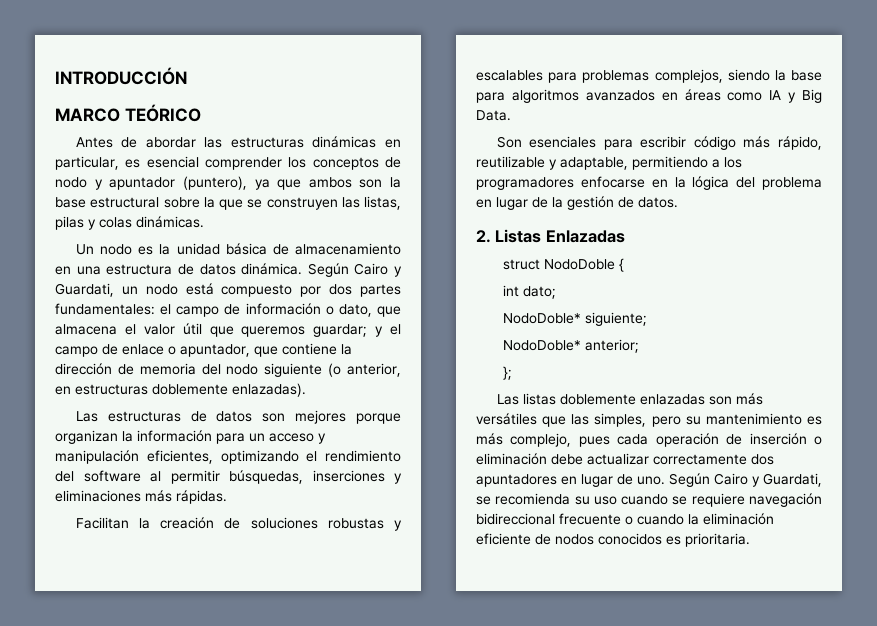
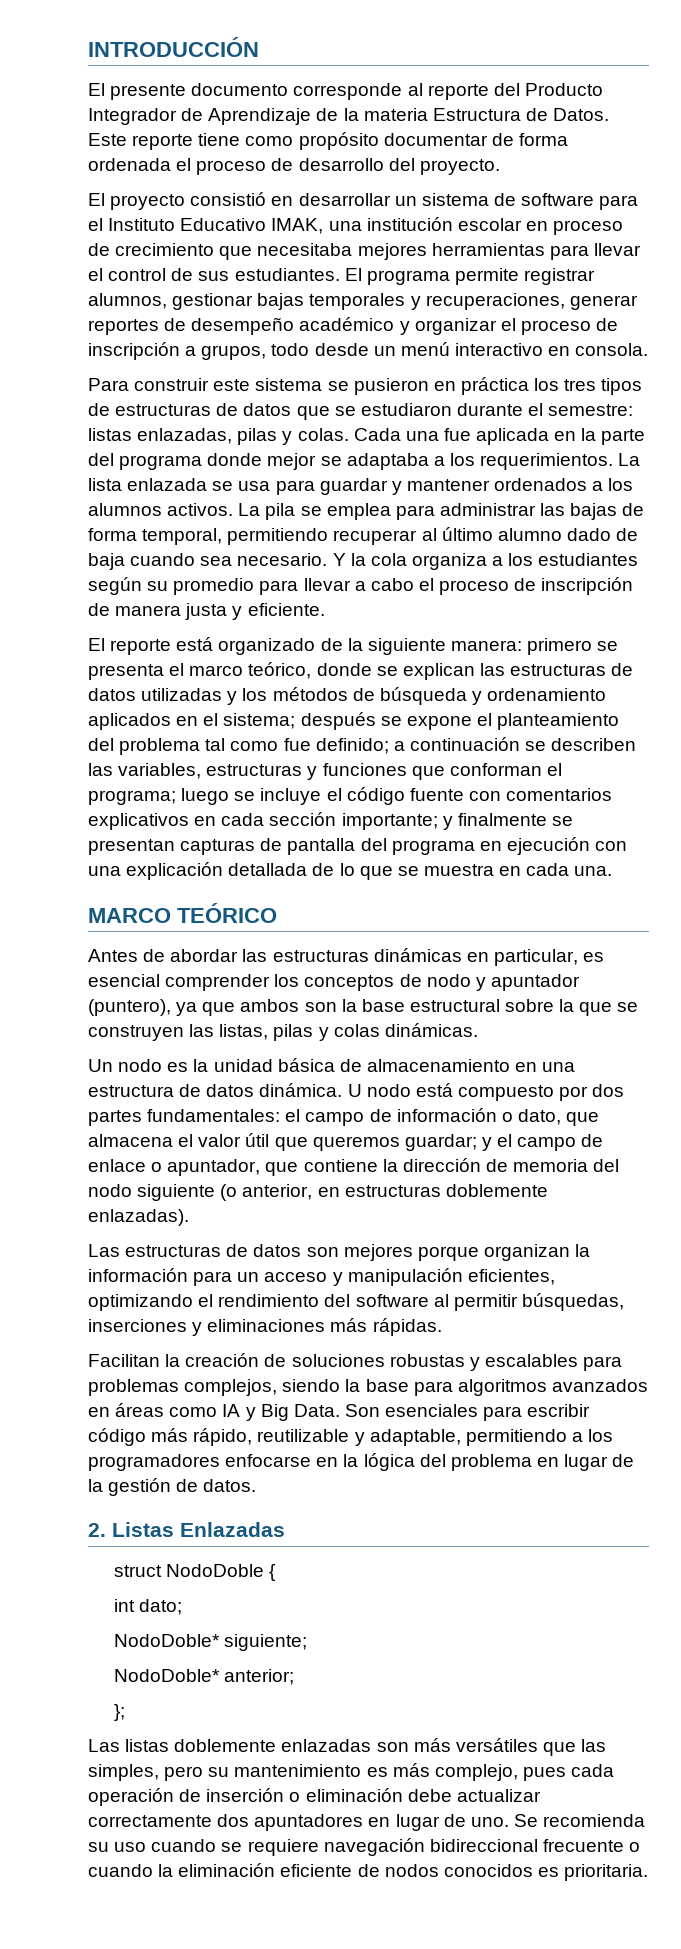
+ El presente documento corresponde al reporte del Producto Integrador de Aprendizaje de la materia Estructura de Datos. Este reporte tiene como propósito documentar de forma ordenada el proceso de desarrollo del proyecto.
+ El proyecto consistió en desarrollar un sistema de software para el Instituto Educativo IMAK, una institución escolar en proceso de crecimiento que necesitaba mejores herramientas para llevar el control de sus estudiantes. El programa permite registrar alumnos, gestionar bajas temporales y recuperaciones, generar reportes de desempeño académico y organizar el proceso de inscripción a grupos, todo desde un menú interactivo en consola.
+ Para construir este sistema se pusieron en práctica los tres tipos de estructuras de datos que se estudiaron durante el semestre: listas enlazadas, pilas y colas. Cada una fue aplicada en la parte del programa donde mejor se adaptaba a los requerimientos. La lista enlazada se usa para guardar y mantener ordenados a los alumnos activos. La pila se emplea para administrar las bajas de forma temporal, permitiendo recuperar al último alumno dado de baja cuando sea necesario. Y la cola organiza a los estudiantes según su promedio para llevar a cabo el proceso de inscripción de manera justa y eficiente.
+ El reporte está organizado de la siguiente manera: primero se presenta el marco teórico, donde se explican las estructuras de datos utilizadas y los métodos de búsqueda y ordenamiento aplicados en el sistema; después se expone el planteamiento del problema tal como fue definido; a continuación se describen las variables, estructuras y funciones que conforman el programa; luego se incluye el código fuente con comentarios explicativos en cada sección importante; y finalmente se presentan capturas de pantalla del programa en ejecución con una explicación detallada de lo que se muestra en cada una.
- Según Cairo y Guardati, un nodo está compuesto por dos partes fundamentales: el campo de información o dato, que almacena el valor útil que queremos guardar; y el campo de enlace o apuntador, que contiene la dirección de memoria del nodo siguiente (o anterior, en estructuras doblemente enlazadas).
+ U nodo está compuesto por dos partes fundamentales: el campo de información o dato, que almacena el valor útil que queremos guardar; y el campo de enlace o apuntador, que contiene la dirección de memoria del nodo siguiente (o anterior, en estructuras doblemente enlazadas).
- Facilitan la creación de soluciones robustas y escalables para problemas complejos, siendo la base para algoritmos avanzados en áreas como IA y Big Data.
- Son esenciales para escribir código más rápido, reutilizable y adaptable, permitiendo a los programadores enfocarse en la lógica del problema en lugar de la gestión de datos.
+ Facilitan la creación de soluciones robustas y escalables para problemas complejos, siendo la base para algoritmos avanzados en áreas como IA y Big Data. Son esenciales para escribir código más rápido, reutilizable y adaptable, permitiendo a los programadores enfocarse en la lógica del problema en lugar de la gestión de datos.
- Según Cairo y Guardati, se recomienda su uso cuando se requiere navegación bidireccional frecuente o cuando la eliminación eficiente de nodos conocidos es prioritaria.
+ Se recomienda su uso cuando se requiere navegación bidireccional frecuente o cuando la eliminación eficiente de nodos conocidos es prioritaria.

